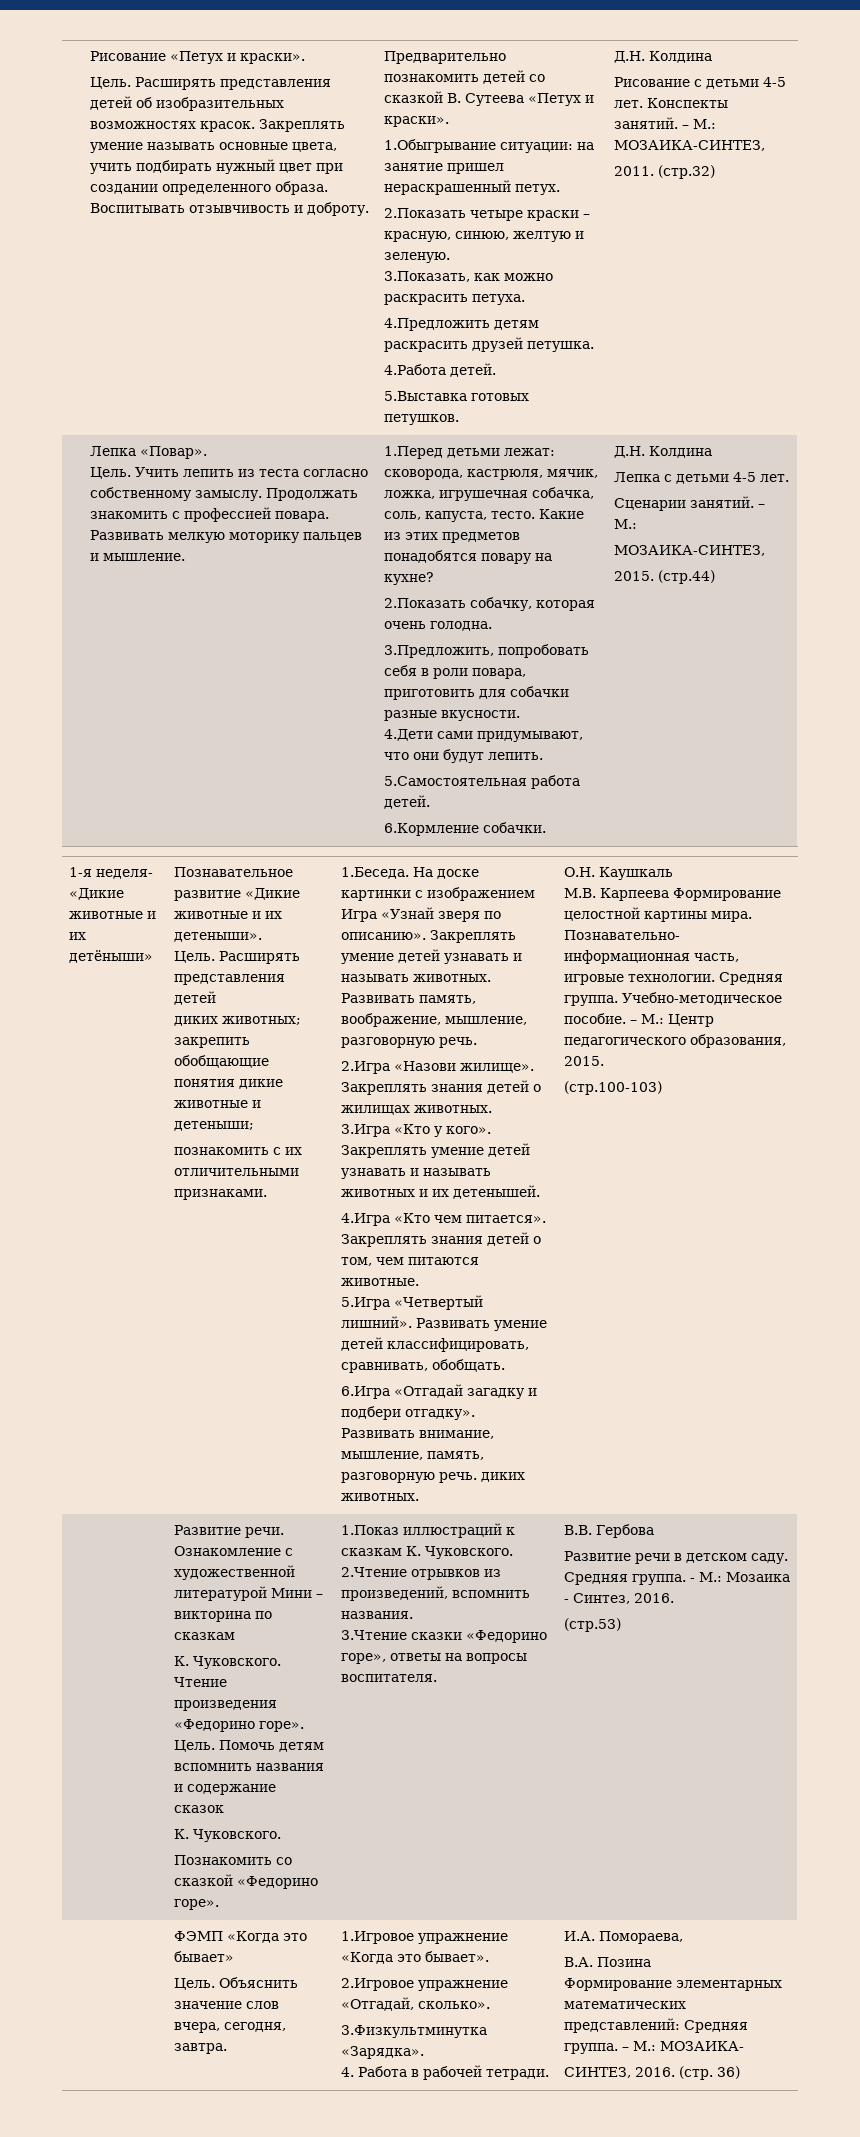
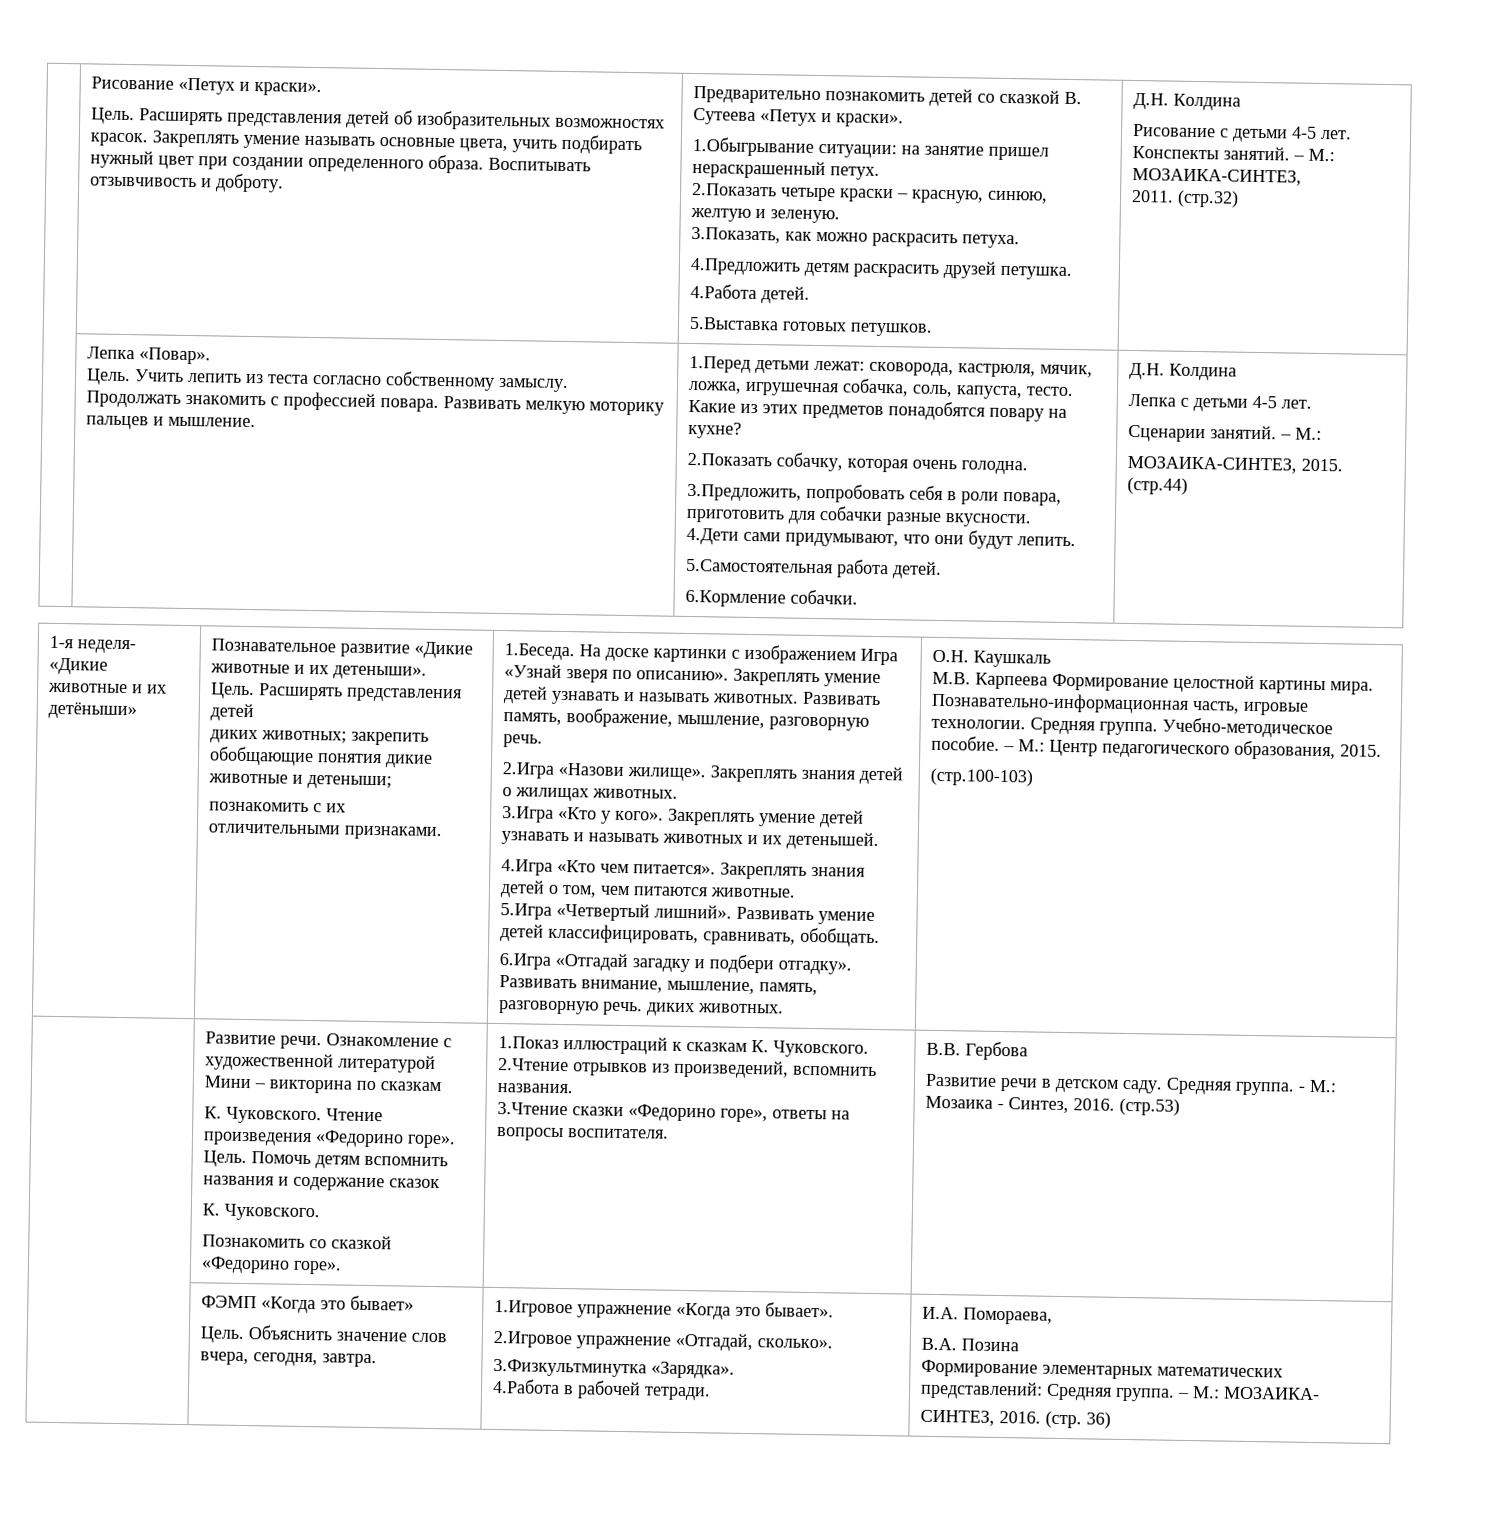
  Сценарии занятий. – М.:
- МОЗАИКА-СИНТЕЗ,
- 2015.
+ МОЗАИКА-СИНТЕЗ, 2015.
- - М.: Мозаика - Синтез, 2016.
- (стр.53)
+ - М.: Мозаика - Синтез, 2016. (стр.53)
- 4. Работа в рабочей тетради.
+ 4.Работа в рабочей тетради.

